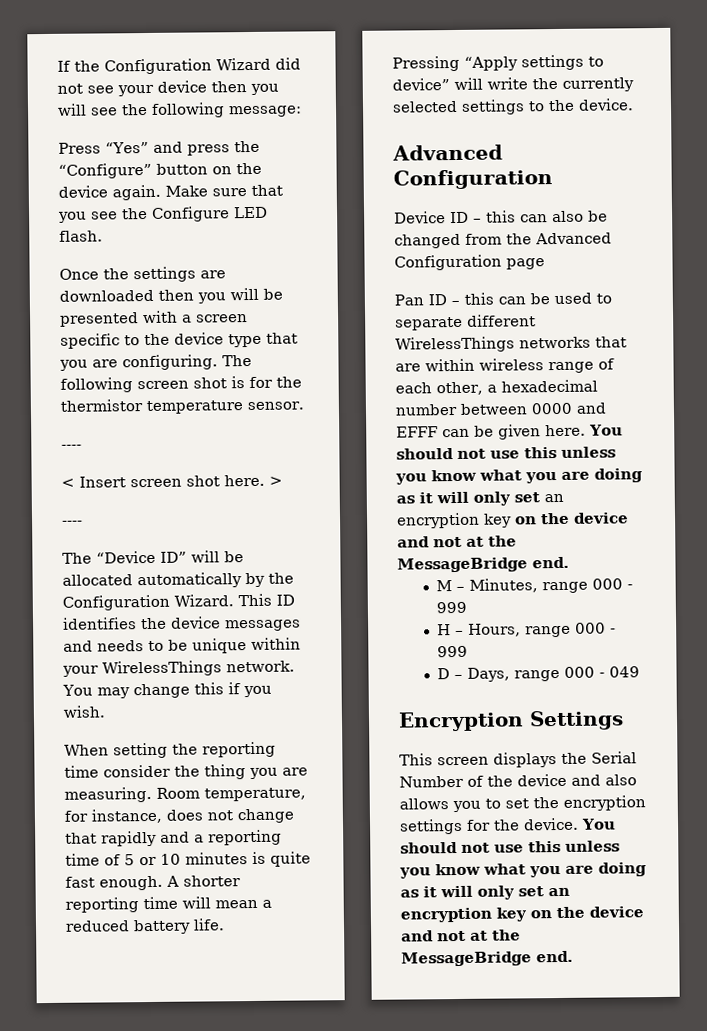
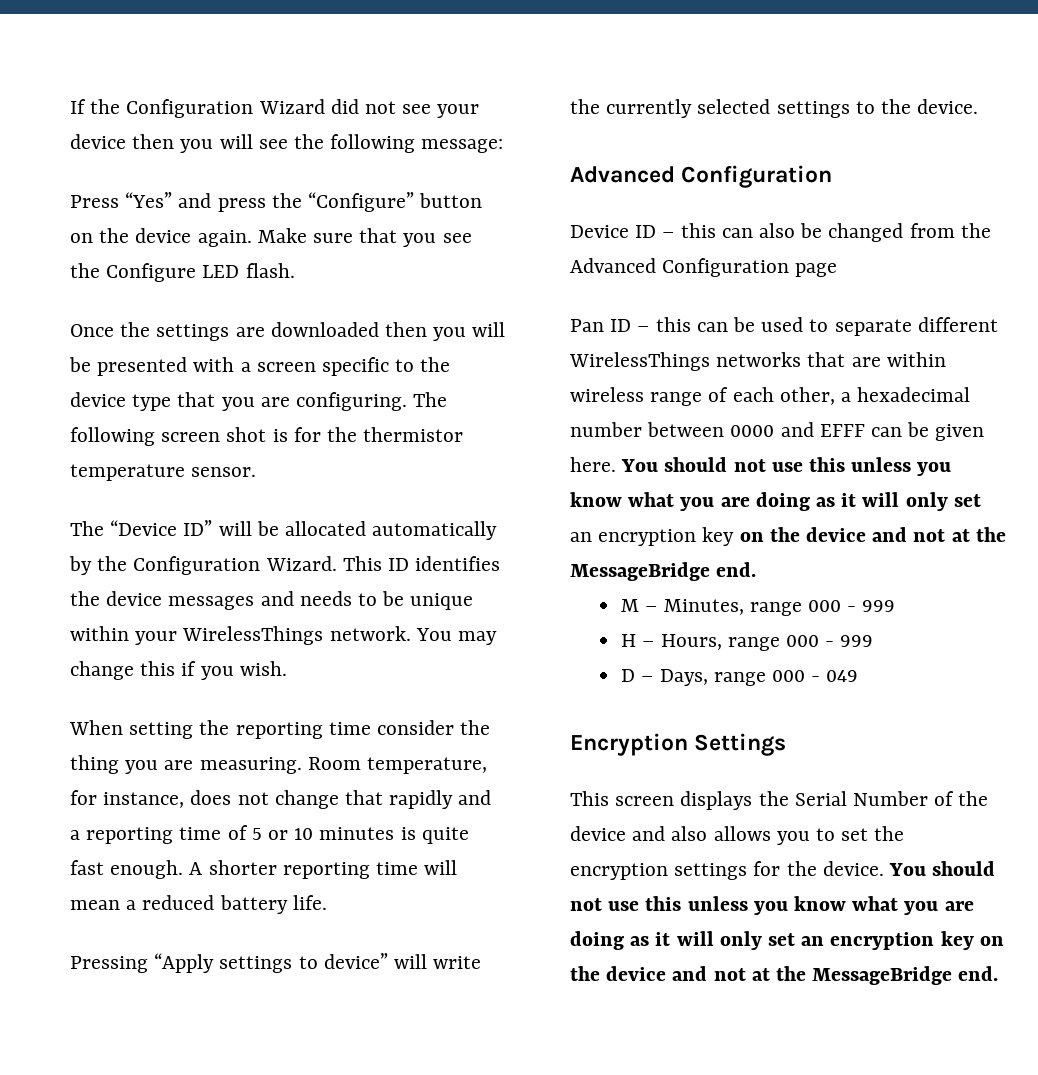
  The following screen shot is for the thermistor temperature sensor.
- ----
- < Insert screen shot here. >
- ----

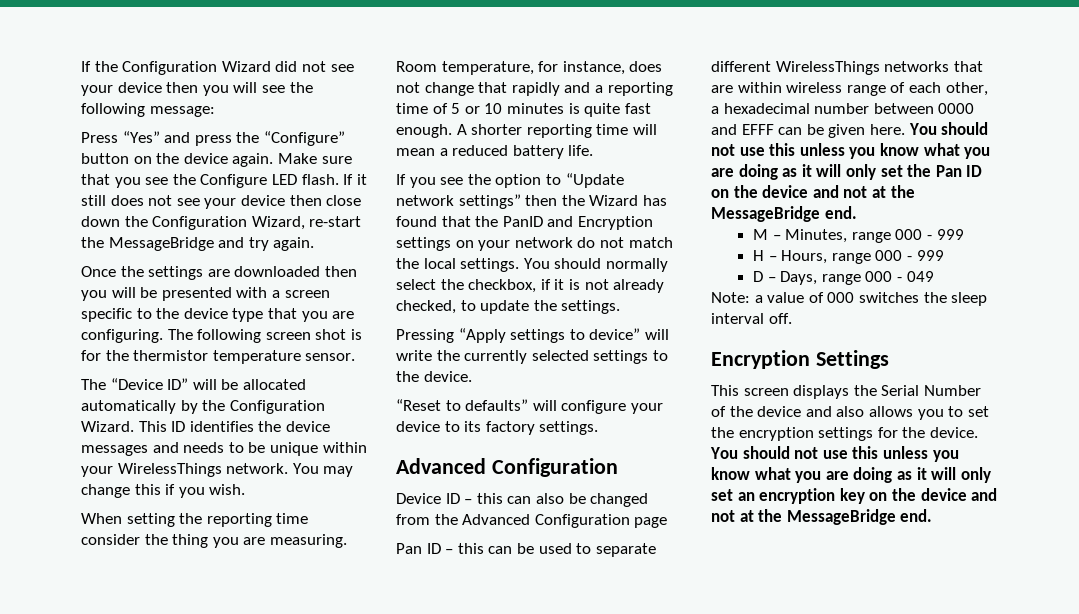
+ If it still does not see your device then close down the Configuration Wizard, re-start the MessageBridge and try again.
+ If you see the option to “Update network settings” then the Wizard has found that the PanID and Encryption settings on your network do not match the local settings. You should normally select the checkbox, if it is not already checked, to update the settings.
+ “Reset to defaults” will configure your device to its factory settings.
- Pan ID – this can be used to separate different WirelessThings networks that are within wireless range of each other, a hexadecimal number between 0000 and EFFF can be given here. You should not use this unless you know what you are doing as it will only set an encryption key on the device and not at the MessageBridge end.
+ Pan ID – this can be used to separate different WirelessThings networks that are within wireless range of each other, a hexadecimal number between 0000 and EFFF can be given here. You should not use this unless you know what you are doing as it will only set the Pan ID on the device and not at the MessageBridge end.
+ Note: a value of 000 switches the sleep interval off.

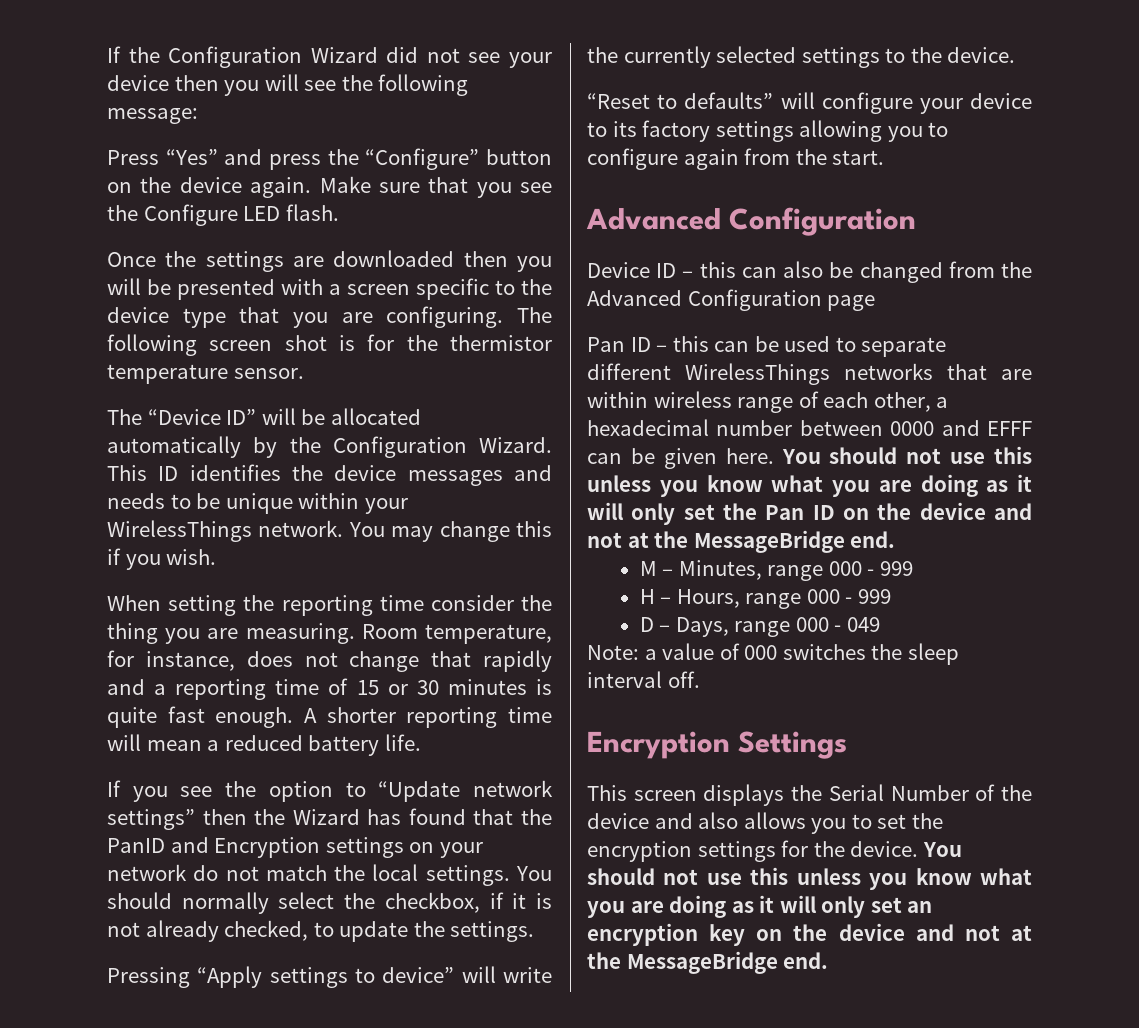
- If it still does not see your device then close down the Configuration Wizard, re-start the MessageBridge and try again.
- Room temperature, for instance, does not change that rapidly and a reporting time of 5 or 10 minutes is quite fast enough.
+ Room temperature, for instance, does not change that rapidly and a reporting time of 15 or 30 minutes is quite fast enough.
- “Reset to defaults” will configure your device to its factory settings.
+ “Reset to defaults” will configure your device to its factory settings allowing you to configure again from the start.

